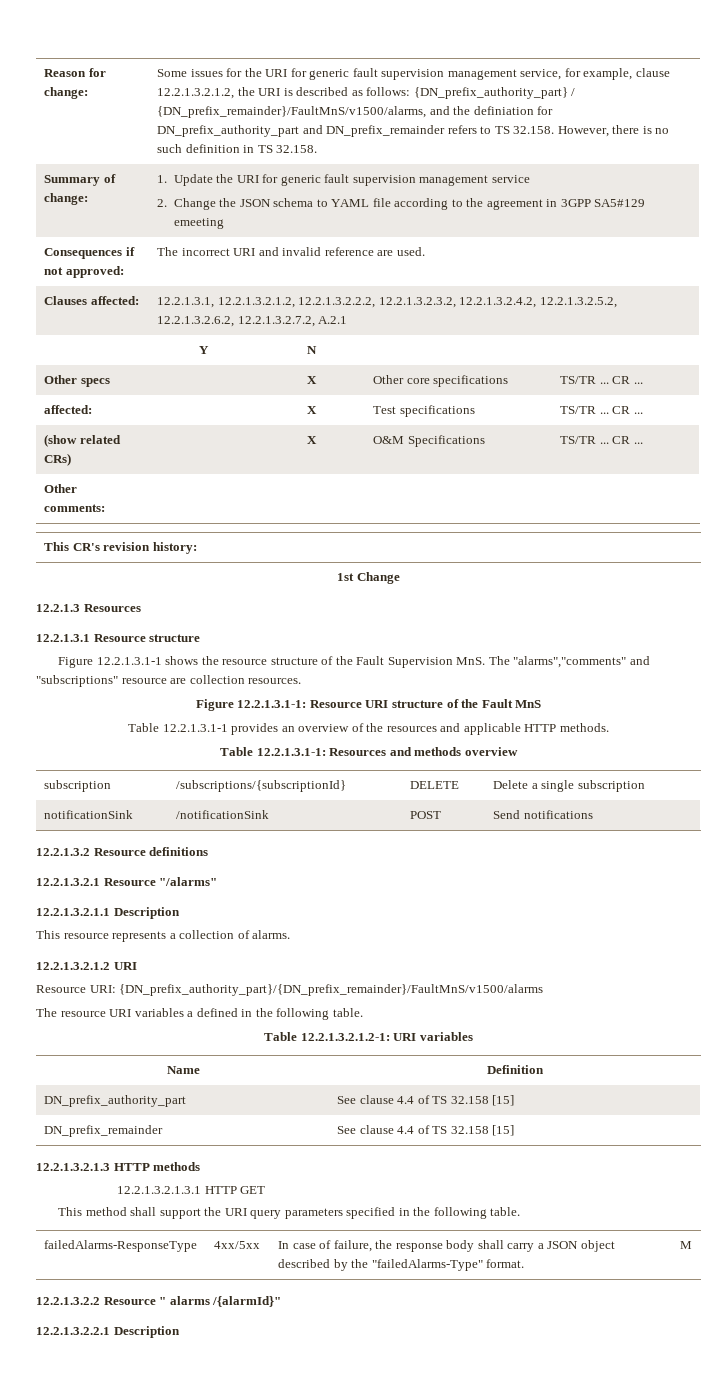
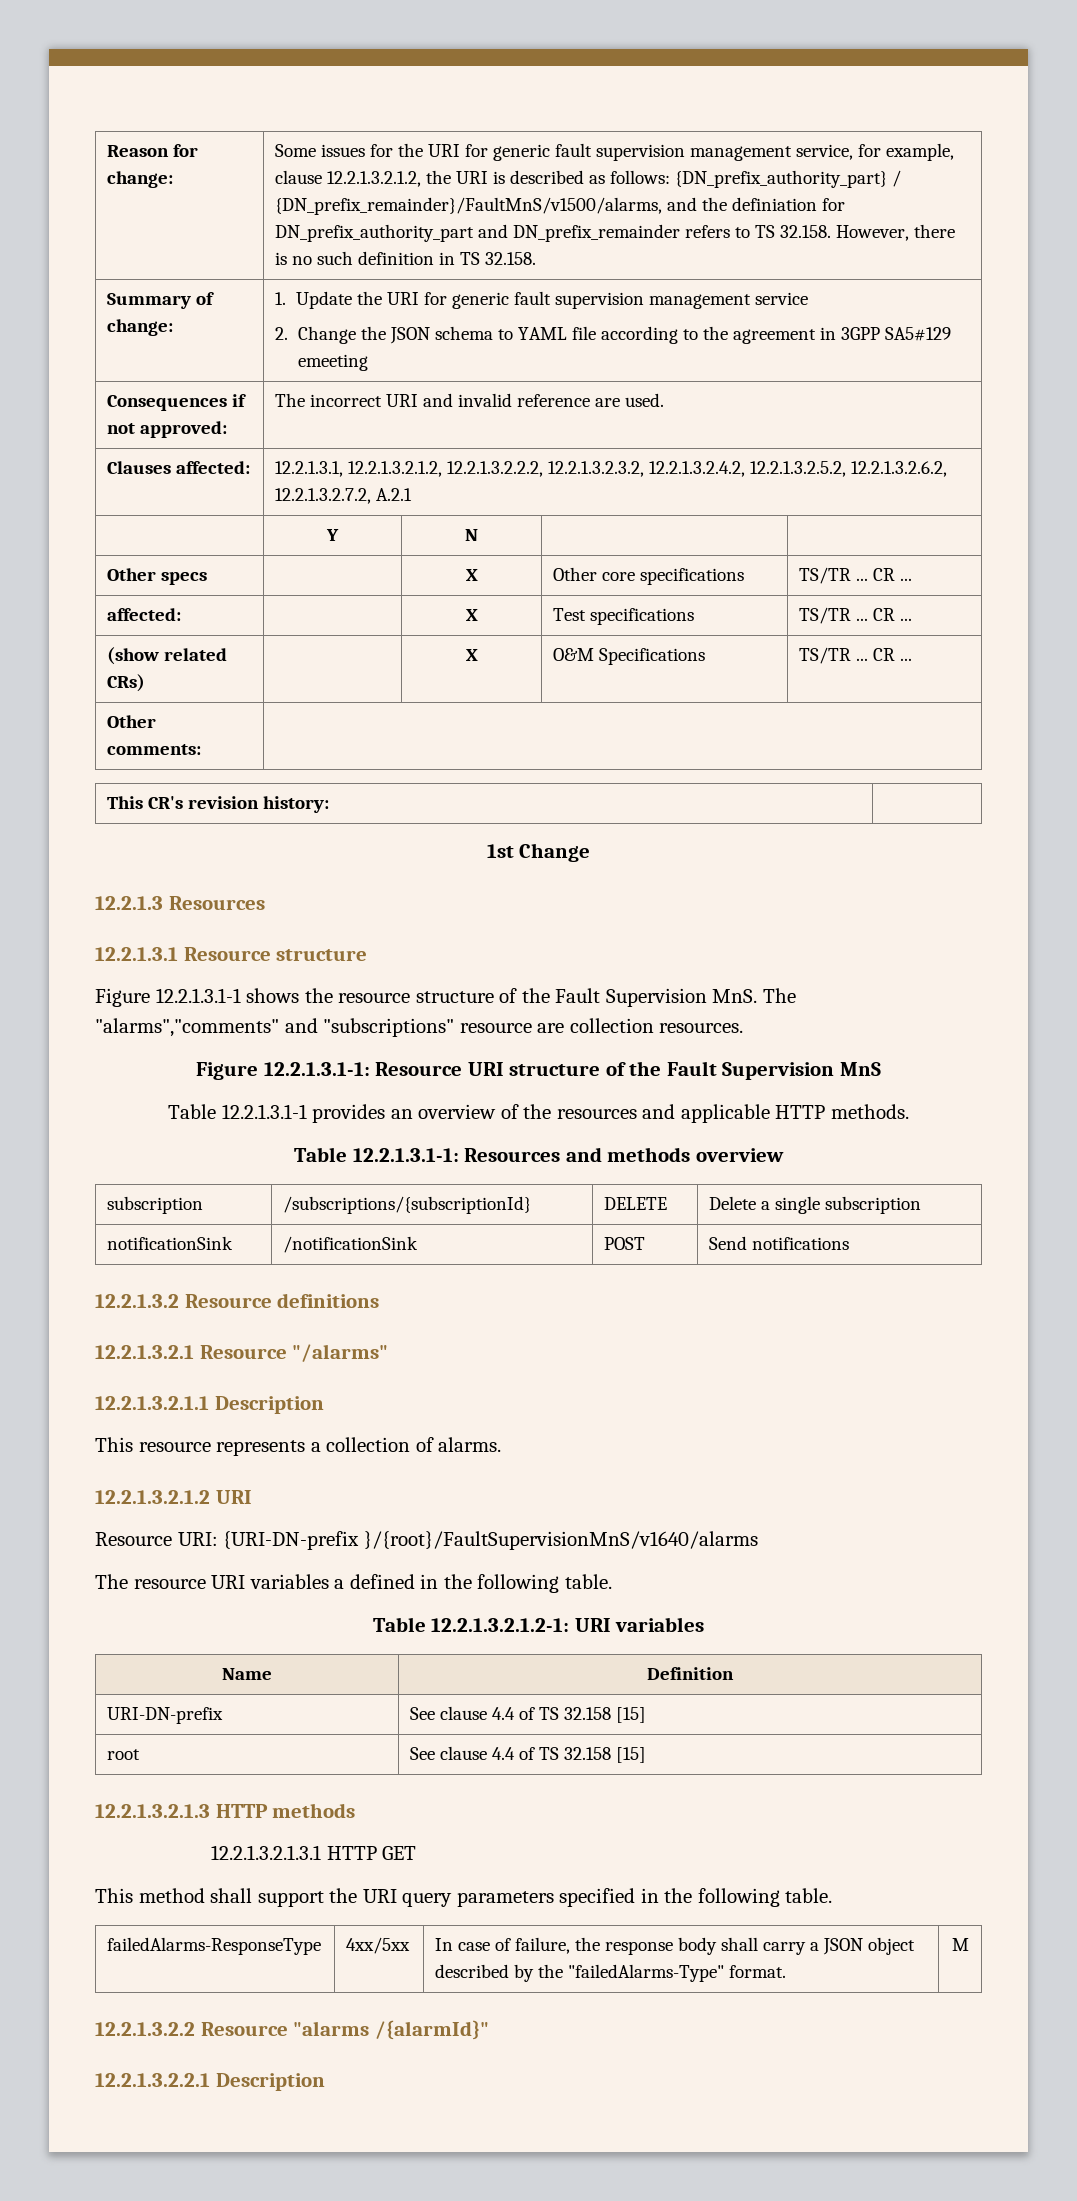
- Figure 12.2.1.3.1-1: Resource URI structure of the Fault MnS
+ Figure 12.2.1.3.1-1: Resource URI structure of the Fault Supervision MnS
- Resource URI: {DN_prefix_authority_part}/{DN_prefix_remainder}/FaultMnS/v1500/alarms
+ Resource URI: {URI-DN-prefix }/{root}/FaultSupervisionMnS/v1640/alarms
- DN_prefix_authority_part | See clause 4.4 of TS 32.158 [15]
- DN_prefix_remainder | See clause 4.4 of TS 32.158 [15]
+ URI-DN-prefix | See clause 4.4 of TS 32.158 [15]
+ root | See clause 4.4 of TS 32.158 [15]
- 12.2.1.3.2.2 Resource " alarms /{alarmId}"
+ 12.2.1.3.2.2 Resource "alarms /{alarmId}"

